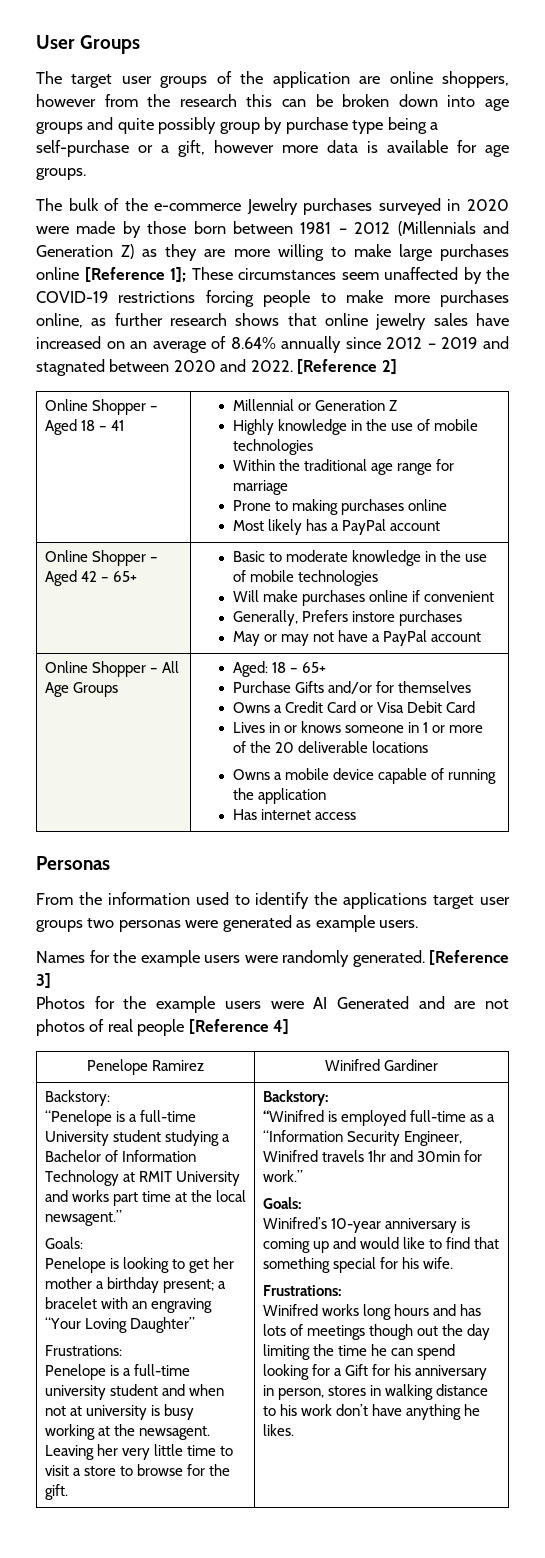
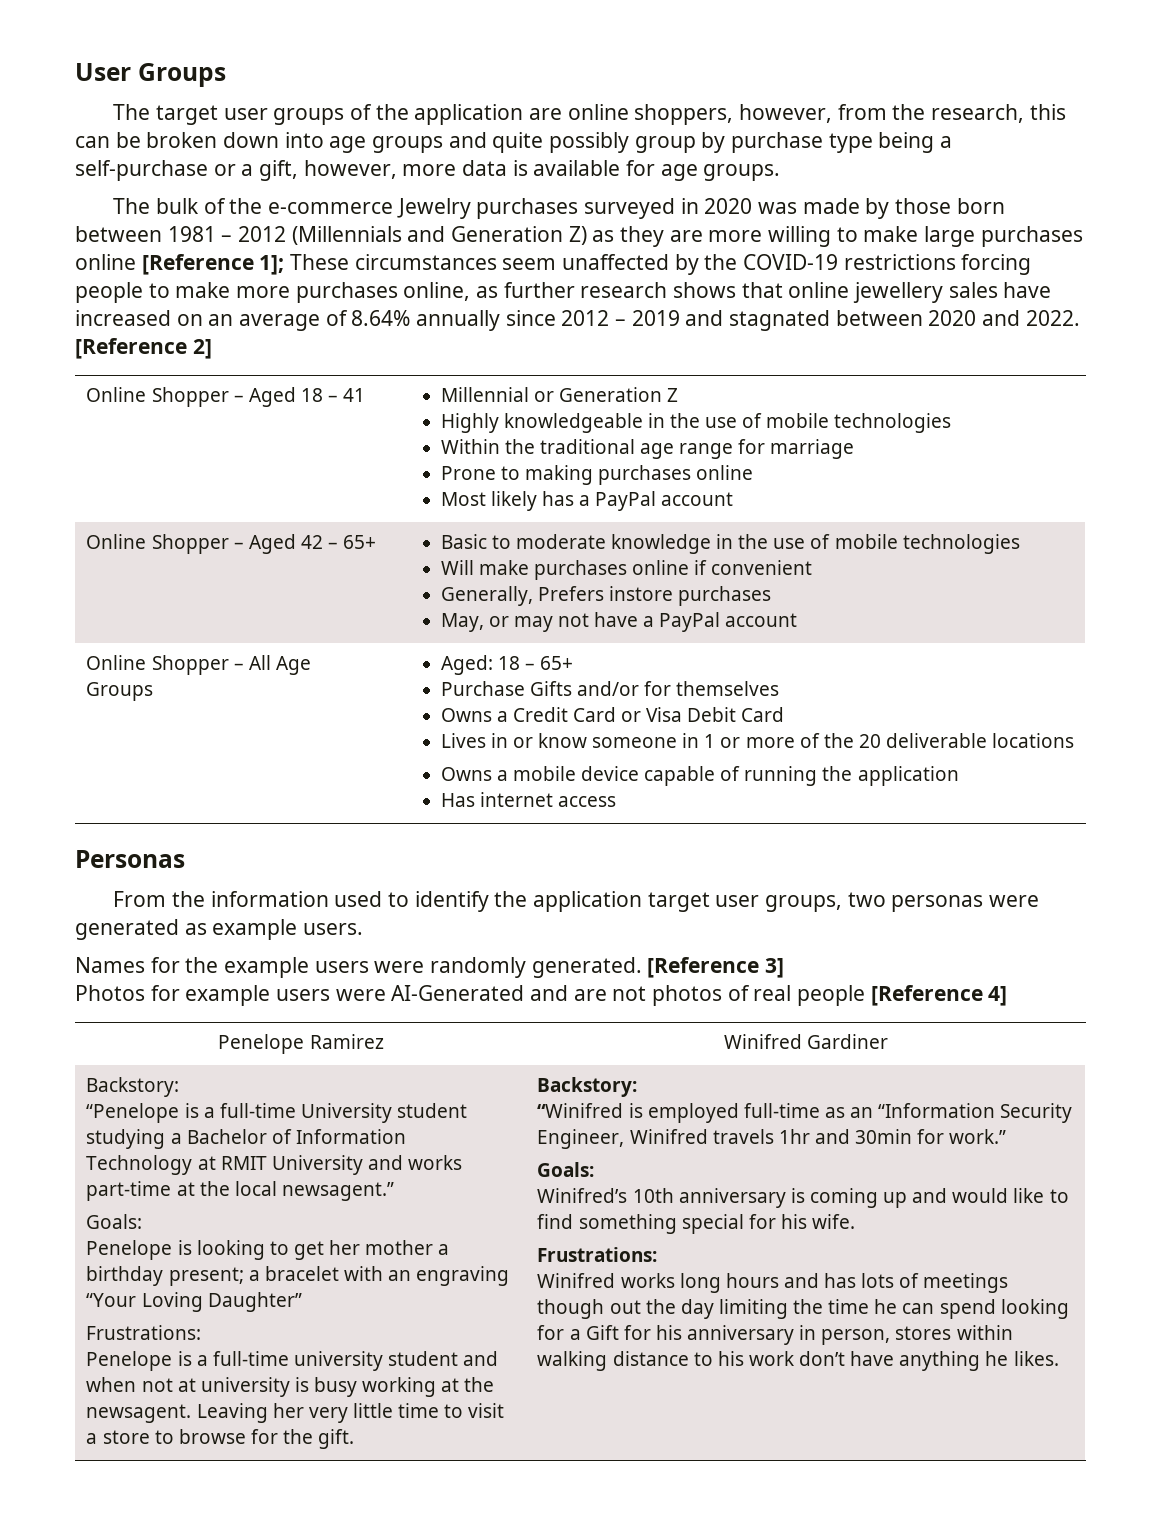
- The target user groups of the application are online shoppers, however from the research this can be broken down into age groups and quite possibly group by purchase type being a self-purchase or a gift, however more data is available for age groups.
+ The target user groups of the application are online shoppers, however, from the research, this can be broken down into age groups and quite possibly group by purchase type being a self-purchase or a gift, however, more data is available for age groups.
- The bulk of the e-commerce Jewelry purchases surveyed in 2020 were made by those born between 1981 – 2012 (Millennials and Generation Z) as they are more willing to make large purchases online [Reference 1];
+ The bulk of the e-commerce Jewelry purchases surveyed in 2020 was made by those born between 1981 – 2012 (Millennials and Generation Z) as they are more willing to make large purchases online [Reference 1];
- These circumstances seem unaffected by the COVID-19 restrictions forcing people to make more purchases online, as further research shows that online jewelry sales have increased on an average of 8.64% annually since 2012 – 2019 and stagnated between 2020 and 2022.
+ These circumstances seem unaffected by the COVID-19 restrictions forcing people to make more purchases online, as further research shows that online jewellery sales have increased on an average of 8.64% annually since 2012 – 2019 and stagnated between 2020 and 2022.
  Online Shopper – Aged 18 – 41 | Millennial or Generation Z
- Highly knowledge in the use of mobile technologies
+ Highly knowledgeable in the use of mobile technologies
  Online Shopper – Aged 42 – 65+ | Basic to moderate knowledge in the use of mobile technologies
  Will make purchases online if convenient
  Generally, Prefers instore purchases
- May or may not have a PayPal account
+ May, or may not have a PayPal account
- Lives in or knows someone in 1 or more of the 20 deliverable locations
+ Lives in or know someone in 1 or more of the 20 deliverable locations
- From the information used to identify the applications target user groups two personas were generated as example users.
+ From the information used to identify the application target user groups, two personas were generated as example users.
- Photos for the example users were AI Generated and are not photos of real people [Reference 4]
+ Photos for example users were AI-Generated and are not photos of real people [Reference 4]
- “Penelope is a full-time University student studying a Bachelor of Information Technology at RMIT University and works part time at the local newsagent.”
+ “Penelope is a full-time University student studying a Bachelor of Information Technology at RMIT University and works part-time at the local newsagent.”
- “Winifred is employed full-time as a “Information Security Engineer, Winifred travels 1hr and 30min for work.”
+ “Winifred is employed full-time as an “Information Security Engineer, Winifred travels 1hr and 30min for work.”
- Winifred’s 10-year anniversary is coming up and would like to find that something special for his wife.
+ Winifred’s 10th anniversary is coming up and would like to find something special for his wife.
- Winifred works long hours and has lots of meetings though out the day limiting the time he can spend looking for a Gift for his anniversary in person, stores in walking distance to his work don’t have anything he likes.
+ Winifred works long hours and has lots of meetings though out the day limiting the time he can spend looking for a Gift for his anniversary in person, stores within walking distance to his work don’t have anything he likes.

